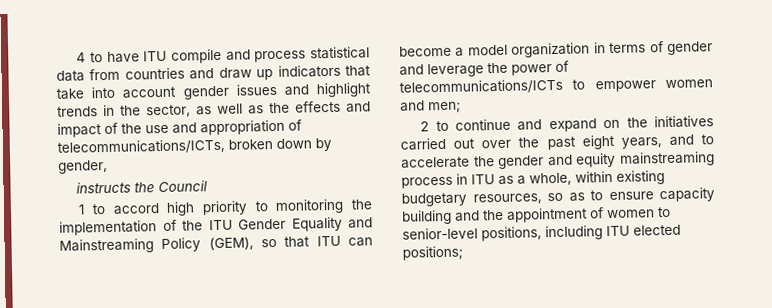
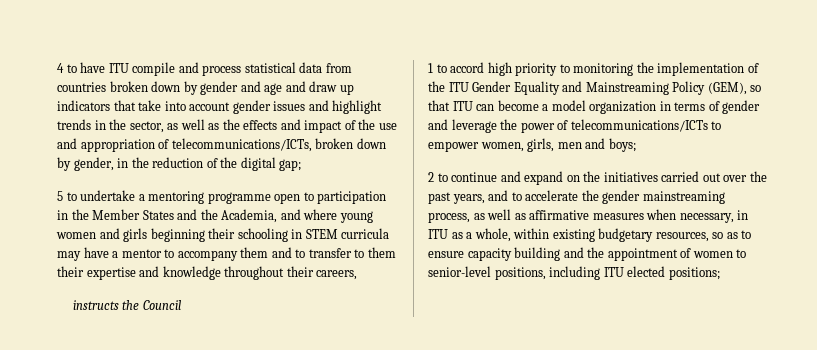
- 4 to have ITU compile and process statistical data from countries and draw up indicators that take into account gender issues and highlight trends in the sector, as well as the effects and impact of the use and appropriation of telecommunications/ICTs, broken down by gender,
+ 4 to have ITU compile and process statistical data from countries broken down by gender and age and draw up indicators that take into account gender issues and highlight trends in the sector, as well as the effects and impact of the use and appropriation of telecommunications/ICTs, broken down by gender, in the reduction of the digital gap;
+ 5 to undertake a mentoring programme open to participation in the Member States and the Academia, and where young women and girls beginning their schooling in STEM curricula may have a mentor to accompany them and to transfer to them their expertise and knowledge throughout their careers,
- 1 to accord high priority to monitoring the implementation of the ITU Gender Equality and Mainstreaming Policy (GEM), so that ITU can become a model organization in terms of gender and leverage the power of telecommunications/ICTs to empower women and men;
+ 1 to accord high priority to monitoring the implementation of the ITU Gender Equality and Mainstreaming Policy (GEM), so that ITU can become a model organization in terms of gender and leverage the power of telecommunications/ICTs to empower women, girls, men and boys;
- 2 to continue and expand on the initiatives carried out over the past eight years, and to accelerate the gender and equity mainstreaming process in ITU as a whole, within existing budgetary resources, so as to ensure capacity building and the appointment of women to senior-level positions, including ITU elected positions;
+ 2 to continue and expand on the initiatives carried out over the past years, and to accelerate the gender mainstreaming process, as well as affirmative measures when necessary, in ITU as a whole, within existing budgetary resources, so as to ensure capacity building and the appointment of women to senior-level positions, including ITU elected positions;

